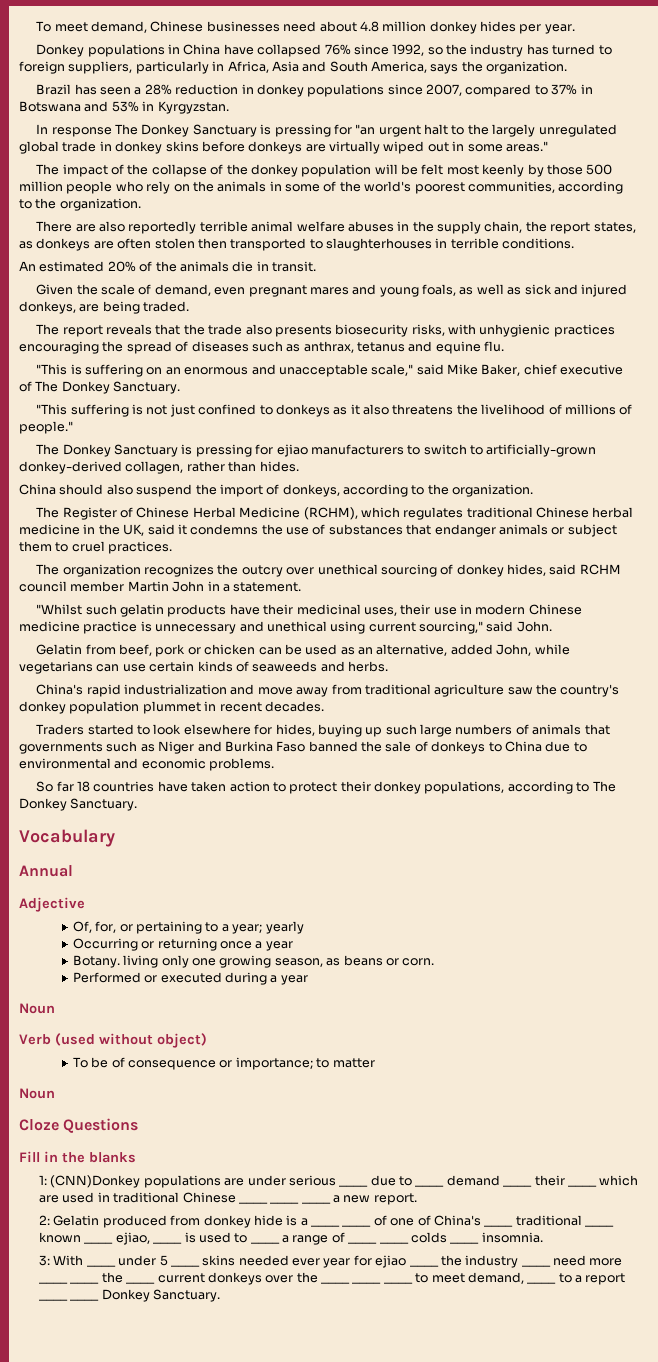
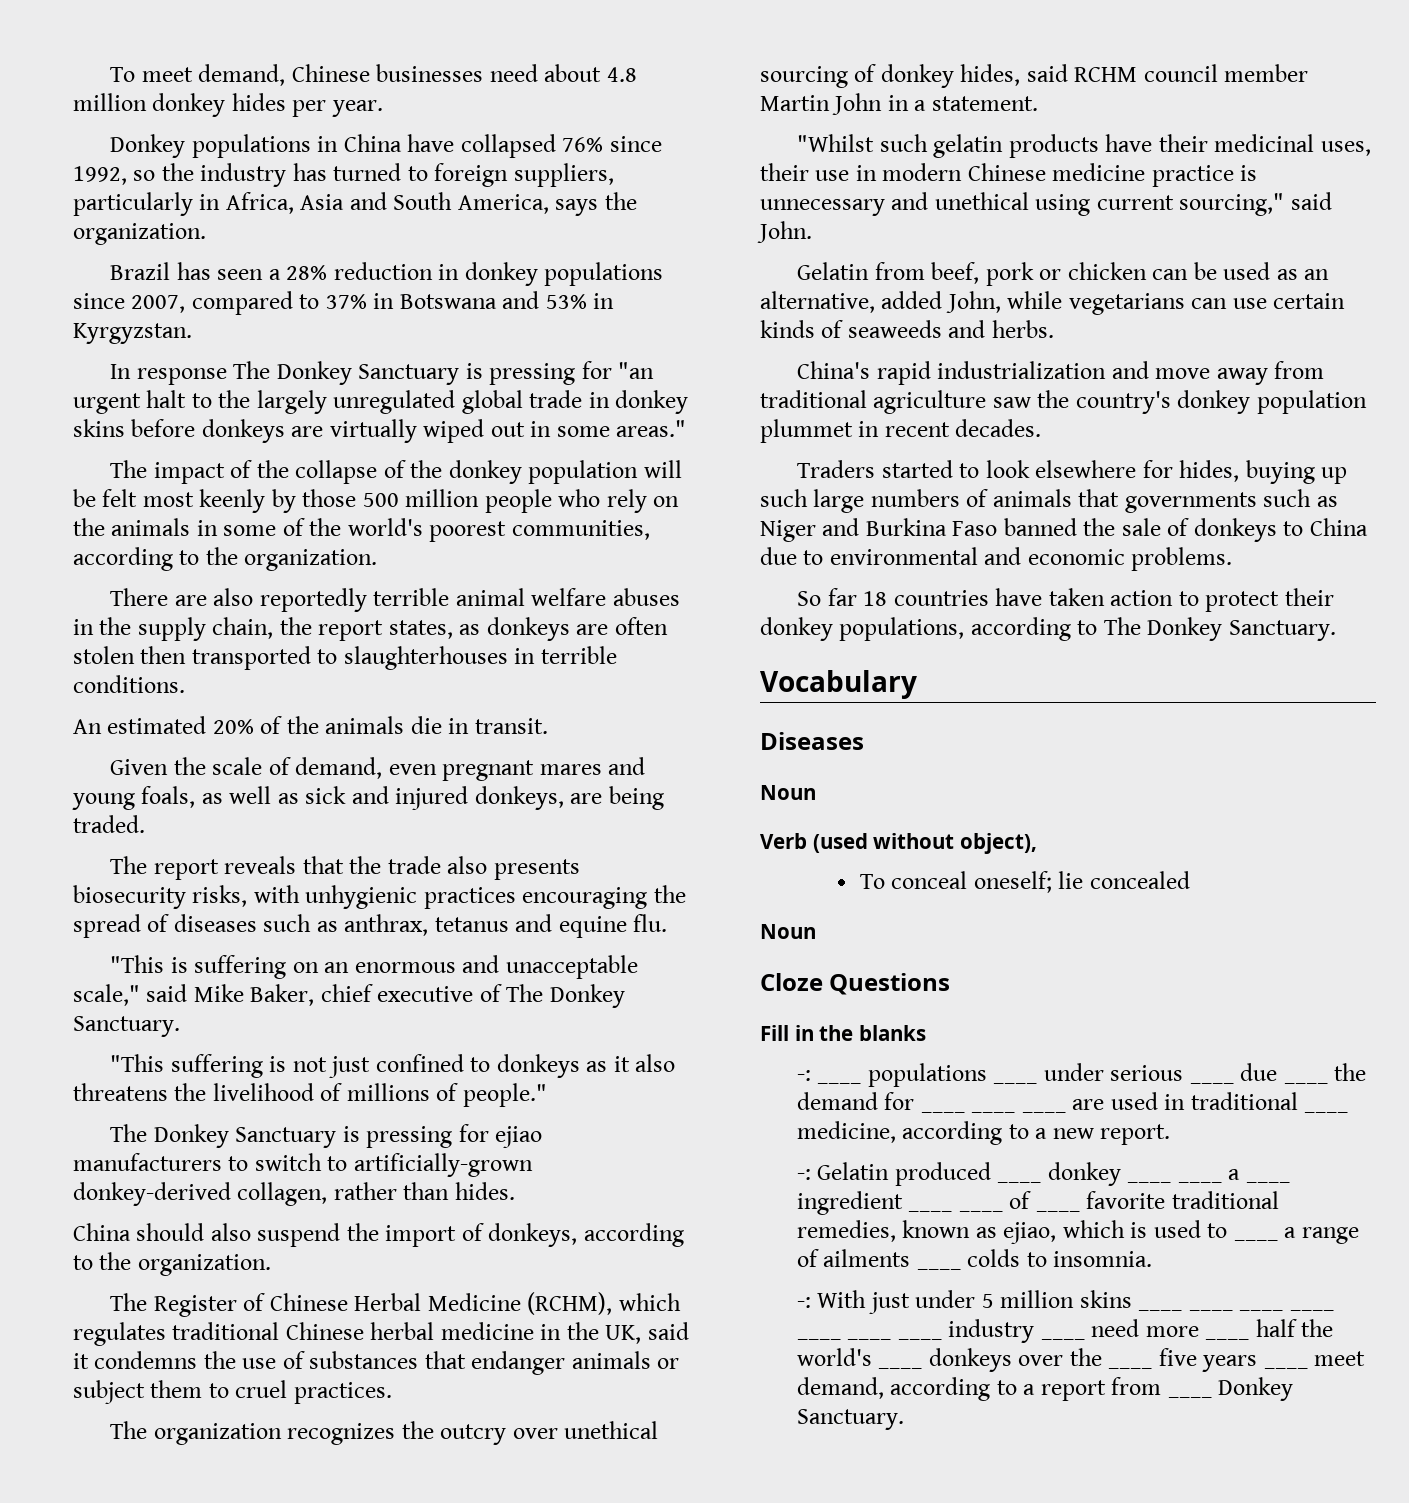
- Annual
- Adjective
- Of, for, or pertaining to a year; yearly
- Occurring or returning once a year
- Botany. living only one growing season, as beans or corn.
- Performed or executed during a year
+ Diseases
- Verb (used without object)
- To be of consequence or importance; to matter
+ Verb (used without object),
+ To conceal oneself; lie concealed
- 1: (CNN)Donkey populations are under serious ____ due to ____ demand ____ their ____ which are used in traditional Chinese ____ ____ ____ a new report.
+ -: ____ populations ____ under serious ____ due ____ the demand for ____ ____ ____ are used in traditional ____ medicine, according to a new report.
- 2: Gelatin produced from donkey hide is a ____ ____ of one of China's ____ traditional ____ known ____ ejiao, ____ is used to ____ a range of ____ ____ colds ____ insomnia.
- 3: With ____ under 5 ____ skins needed ever year for ejiao ____ the industry ____ need more ____ ____ the ____ current donkeys over the ____ ____ ____ to meet demand, ____ to a report ____ ____ Donkey Sanctuary.
+ -: Gelatin produced ____ donkey ____ ____ a ____ ingredient ____ ____ of ____ favorite traditional remedies, known as ejiao, which is used to ____ a range of ailments ____ colds to insomnia.
+ -: With just under 5 million skins ____ ____ ____ ____ ____ ____ ____ industry ____ need more ____ half the world's ____ donkeys over the ____ five years ____ meet demand, according to a report from ____ Donkey Sanctuary.

